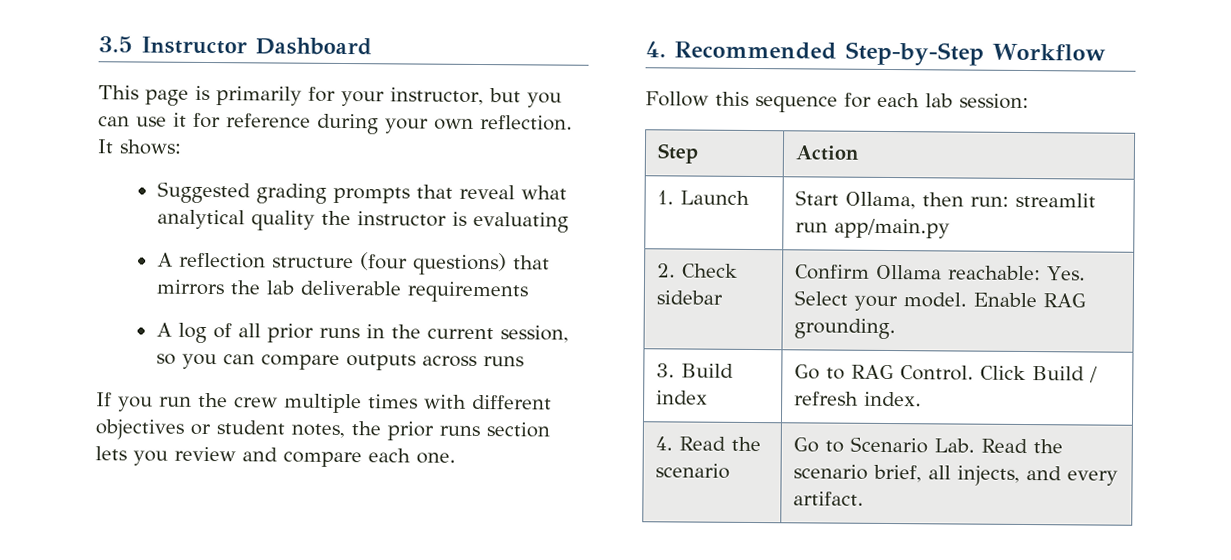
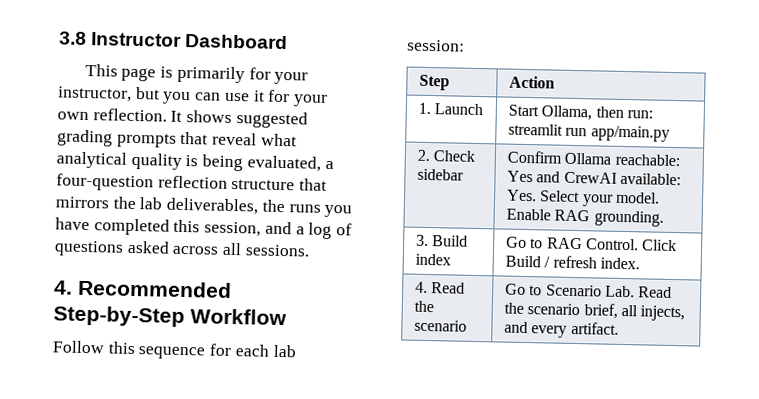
- 3.5 Instructor Dashboard
+ 3.8 Instructor Dashboard
- This page is primarily for your instructor, but you can use it for reference during your own reflection.
+ This page is primarily for your instructor, but you can use it for your own reflection.
- It shows:
- Suggested grading prompts that reveal what analytical quality the instructor is evaluating
- A reflection structure (four questions) that mirrors the lab deliverable requirements
- A log of all prior runs in the current session, so you can compare outputs across runs
- If you run the crew multiple times with different objectives or student notes, the prior runs section lets you review and compare each one.
+ It shows suggested grading prompts that reveal what analytical quality is being evaluated, a four-question reflection structure that mirrors the lab deliverables, the runs you have completed this session, and a log of questions asked across all sessions.
- 2. Check sidebar | Confirm Ollama reachable: Yes. Select your model. Enable RAG grounding.
+ 2. Check sidebar | Confirm Ollama reachable: Yes and CrewAI available: Yes. Select your model. Enable RAG grounding.

